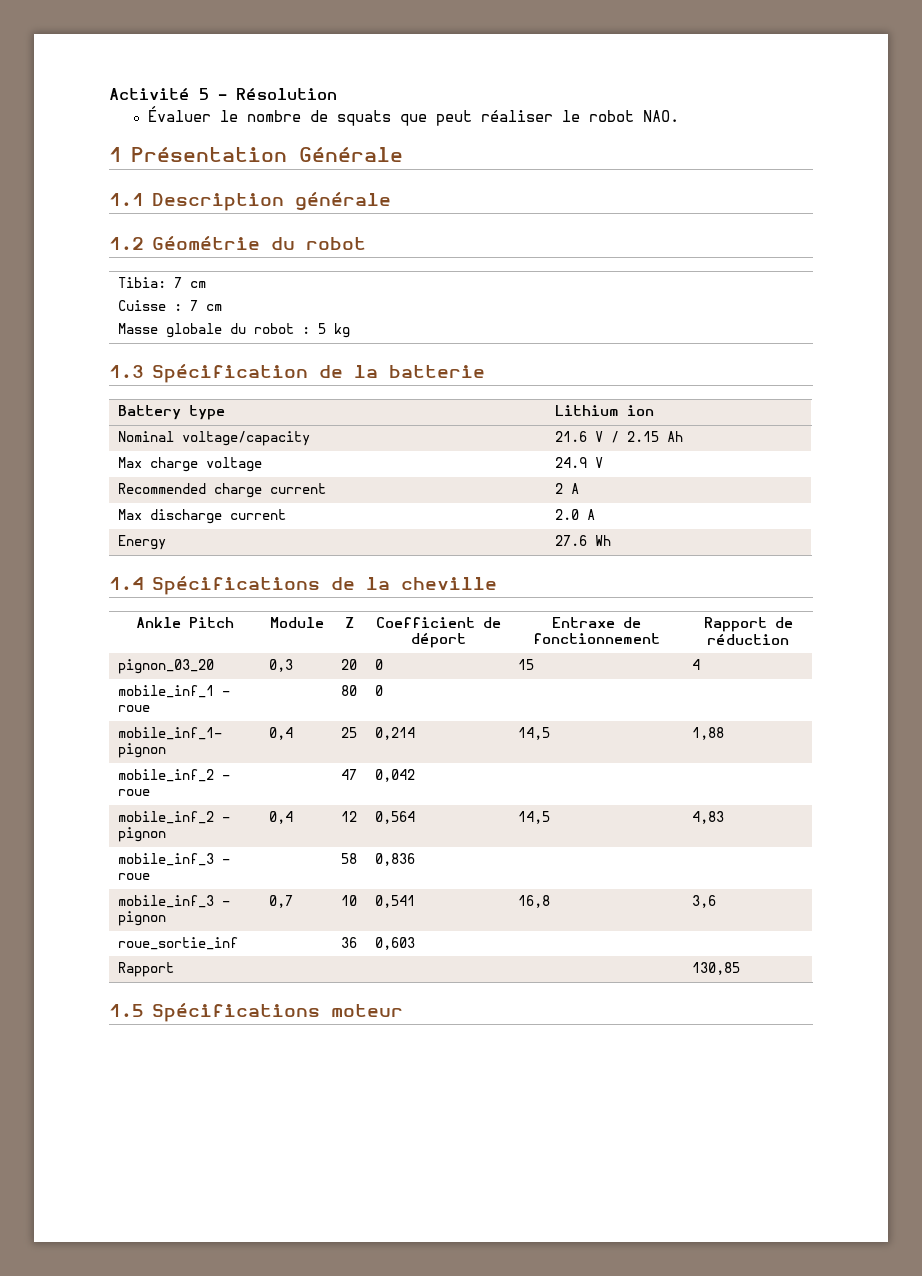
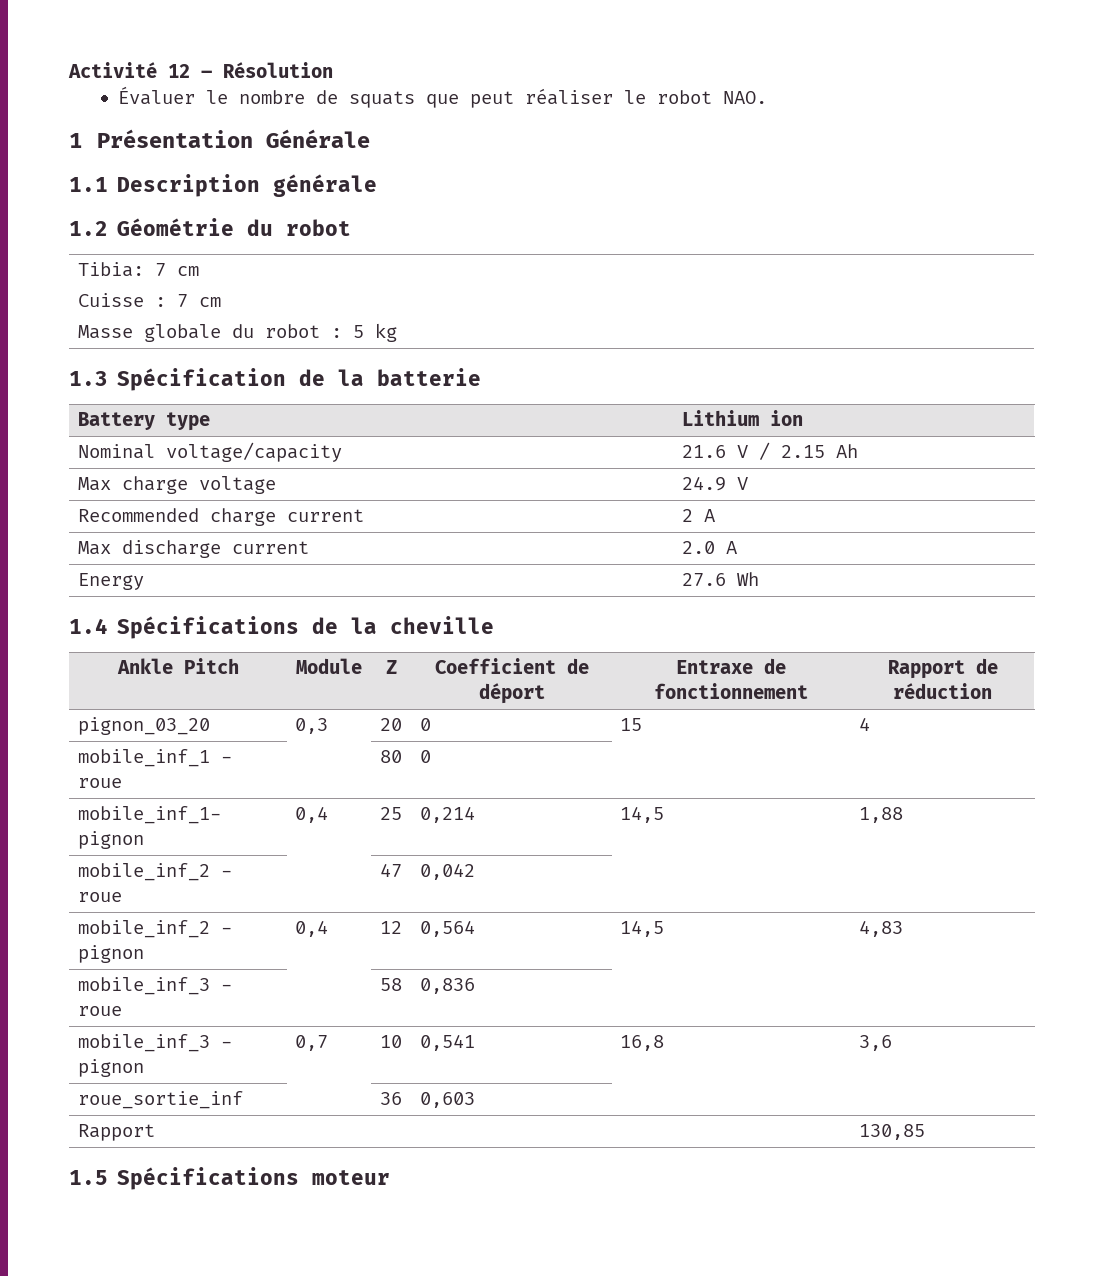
- Activité 5 – Résolution
+ Activité 12 – Résolution

